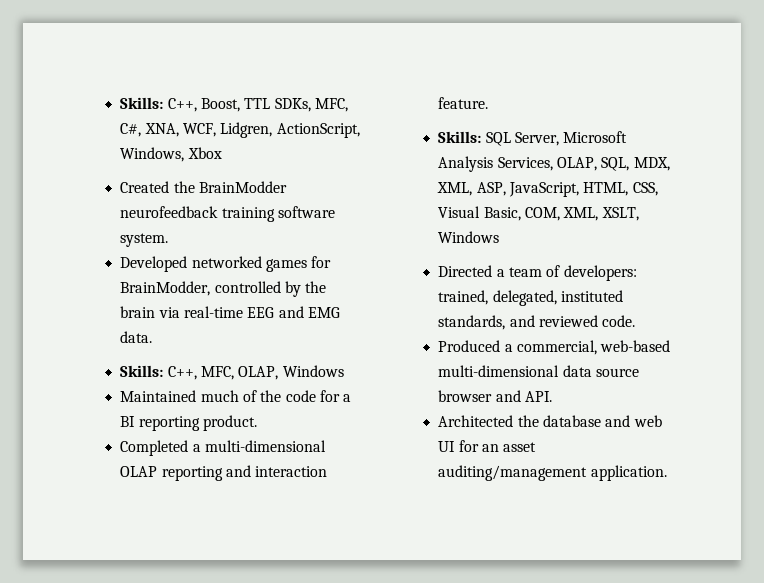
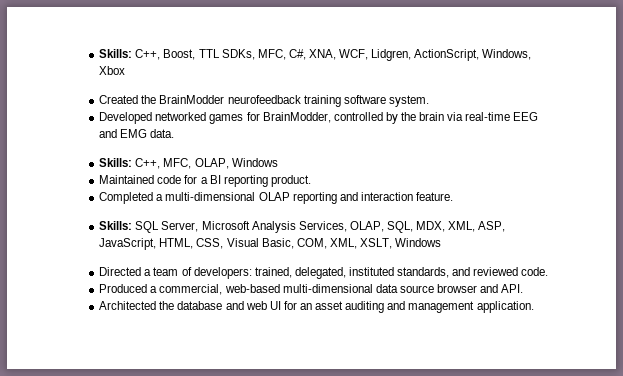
- Maintained much of the code for a BI reporting product.
+ Maintained code for a BI reporting product.
- Architected the database and web UI for an asset auditing/management application.
+ Architected the database and web UI for an asset auditing and management application.

